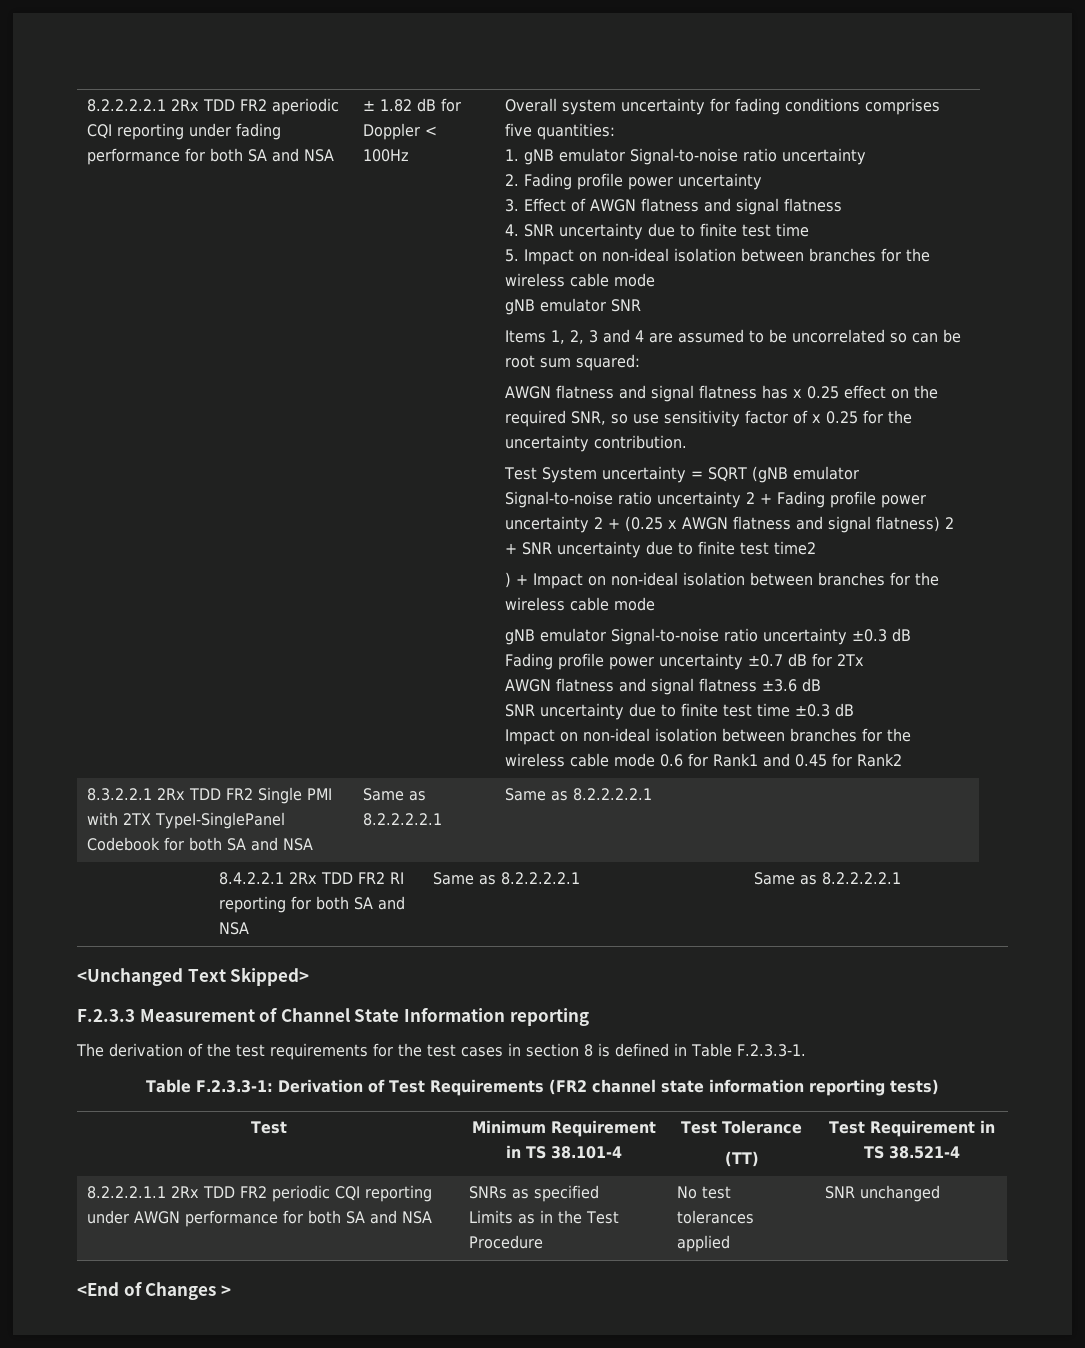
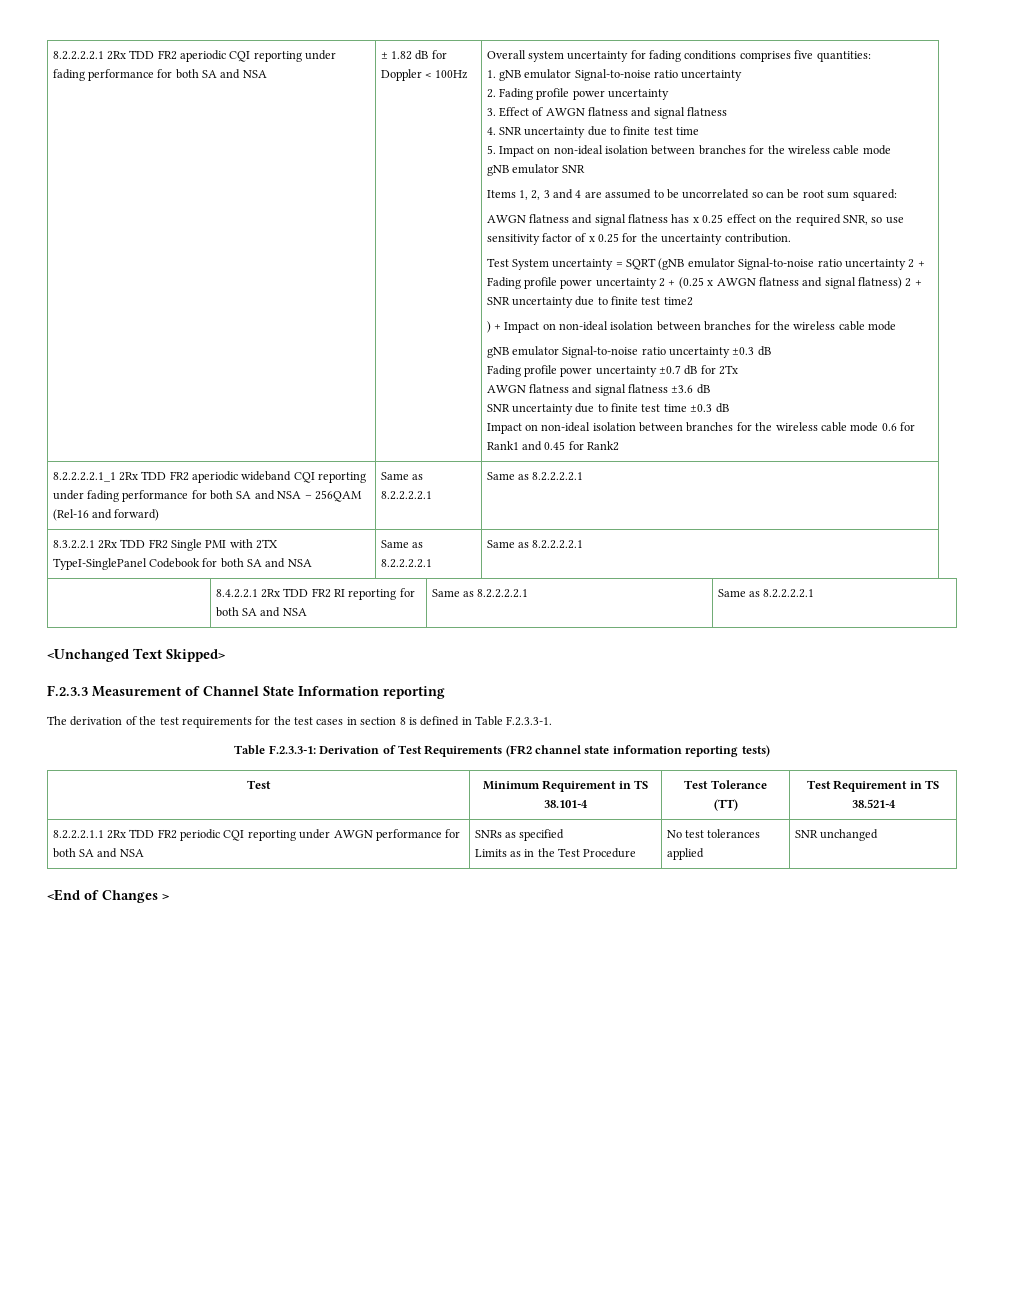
+ 8.2.2.2.2.1_1 2Rx TDD FR2 aperiodic wideband CQI reporting under fading performance for both SA and NSA – 256QAM (Rel-16 and forward) | Same as 8.2.2.2.2.1 | Same as 8.2.2.2.2.1

